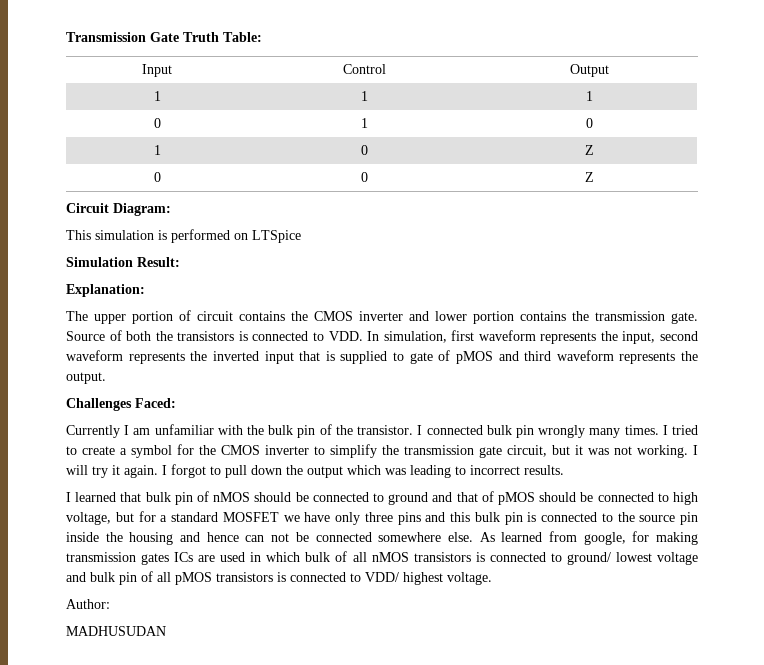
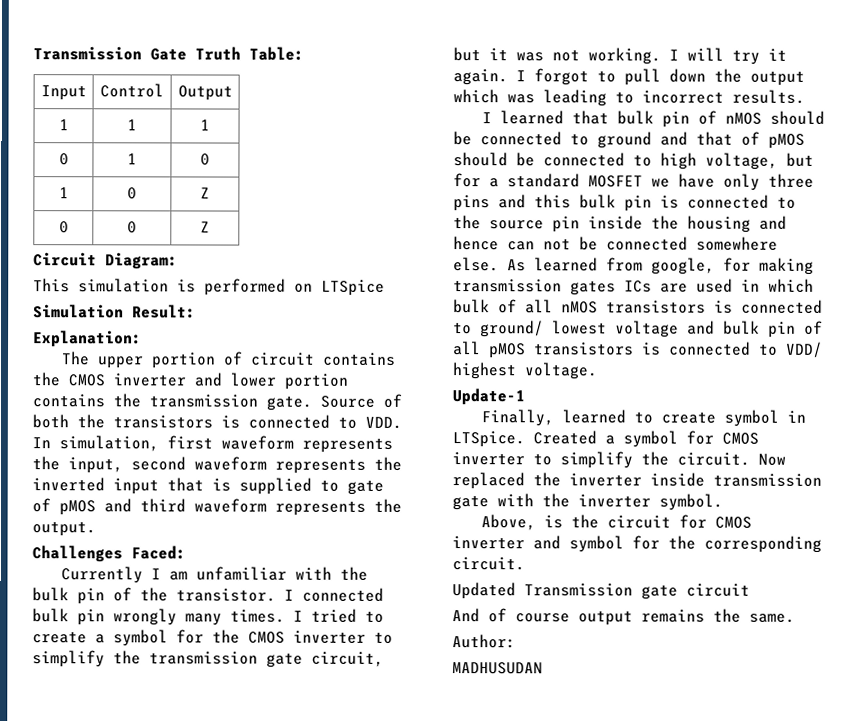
+ Update-1
+ Finally, learned to create symbol in LTSpice. Created a symbol for CMOS inverter to simplify the circuit. Now replaced the inverter inside transmission gate with the inverter symbol.
+ Above, is the circuit for CMOS inverter and symbol for the corresponding circuit.
+ Updated Transmission gate circuit
+ And of course output remains the same.

